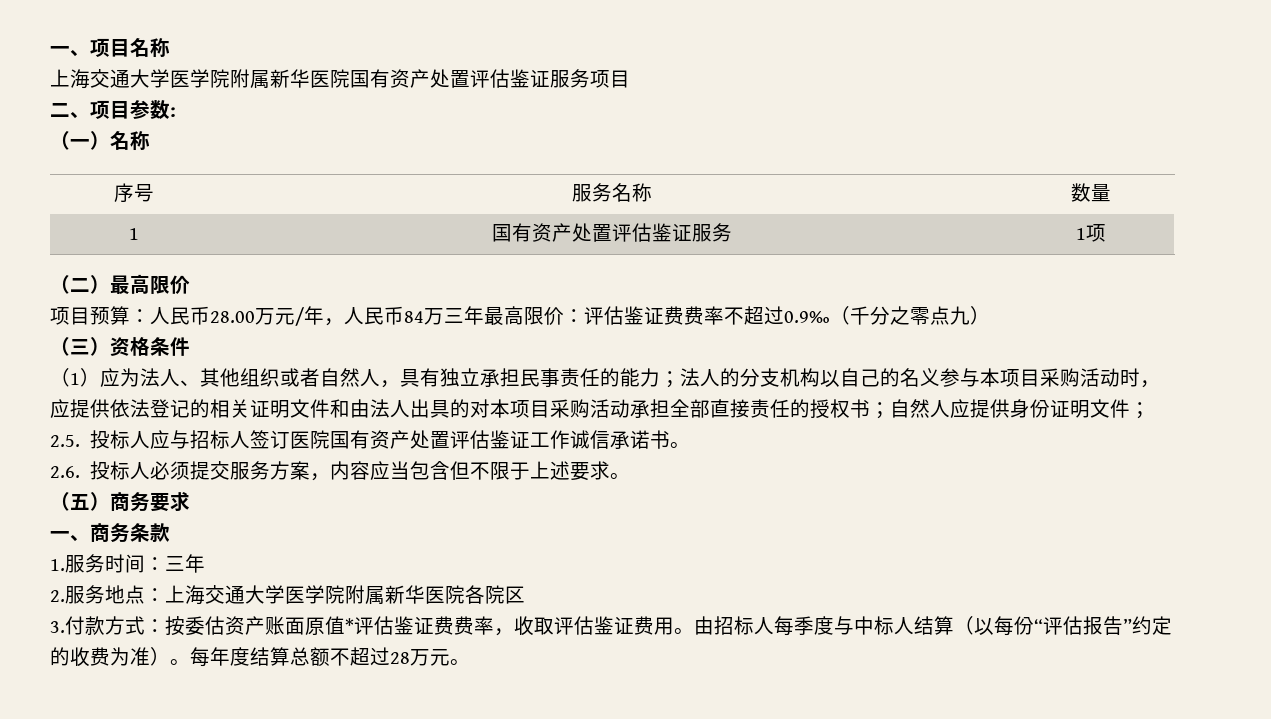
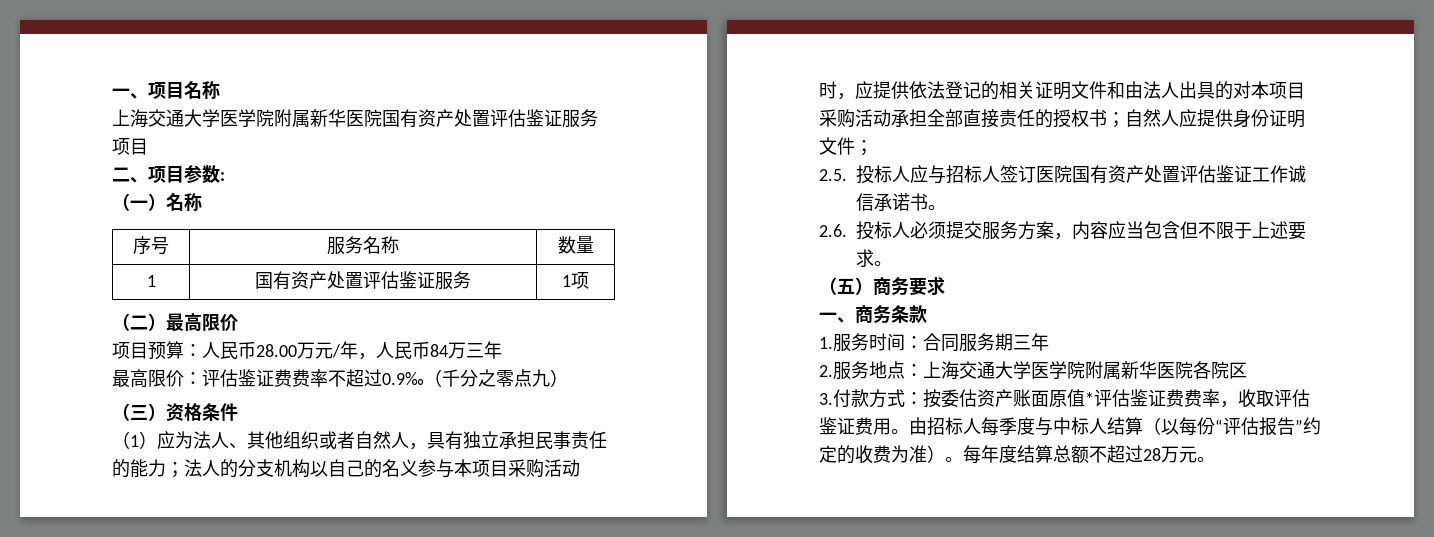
- 项目预算：人民币28.00万元/年，人民币84万三年最高限价：评估鉴证费费率不超过0.9‰（千分之零点九）
+ 项目预算：人民币28.00万元/年，人民币84万三年
+ 最高限价：评估鉴证费费率不超过0.9‰（千分之零点九）
- 1.服务时间：三年
+ 1.服务时间：合同服务期三年

